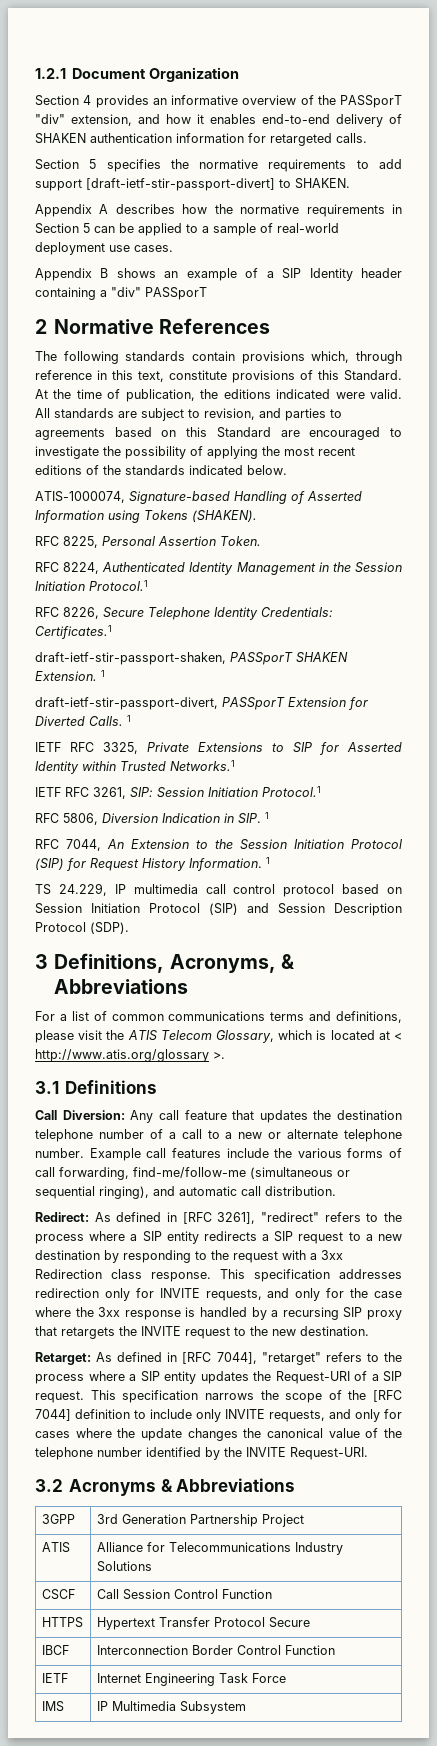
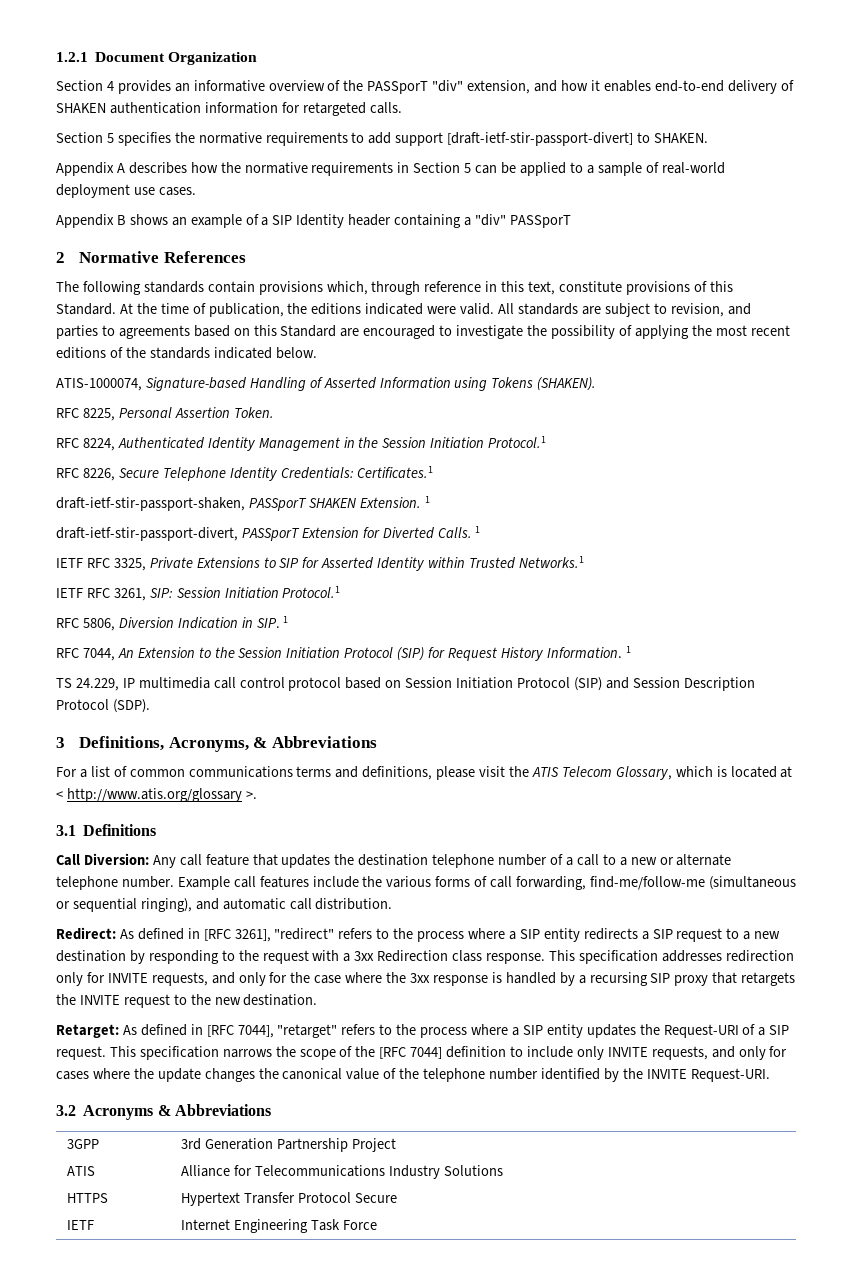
- CSCF | Call Session Control Function
- IBCF | Interconnection Border Control Function
- IMS | IP Multimedia Subsystem

